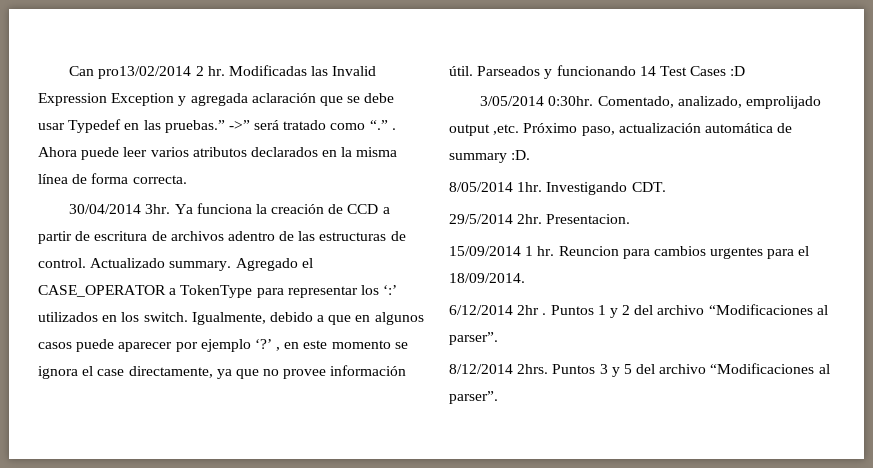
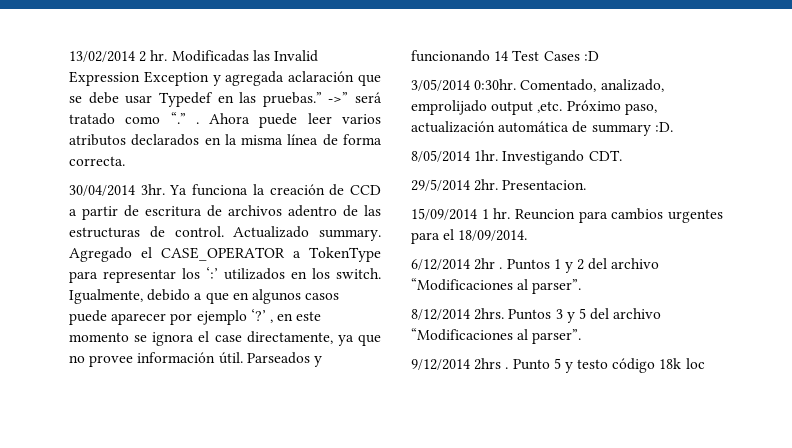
- Can pro13/02/2014 2 hr.
+ 13/02/2014 2 hr.
+ 9/12/2014 2hrs . Punto 5 y testo código 18k loc

